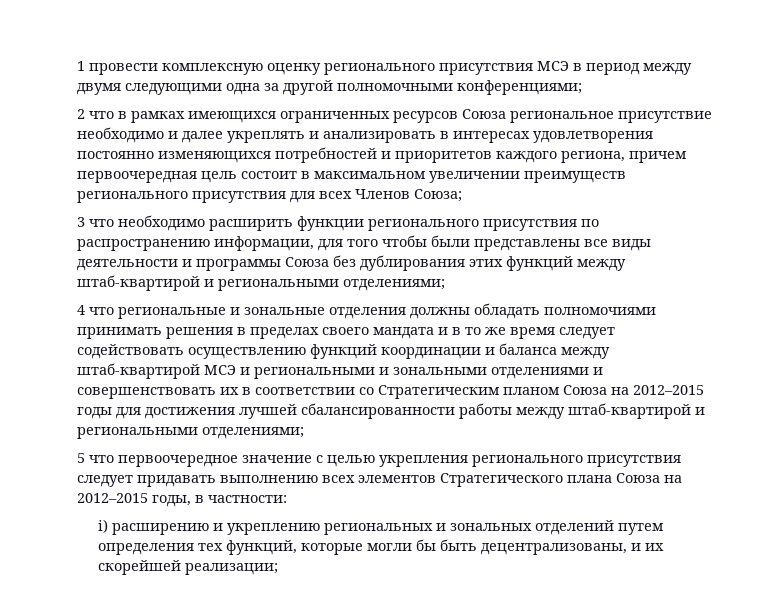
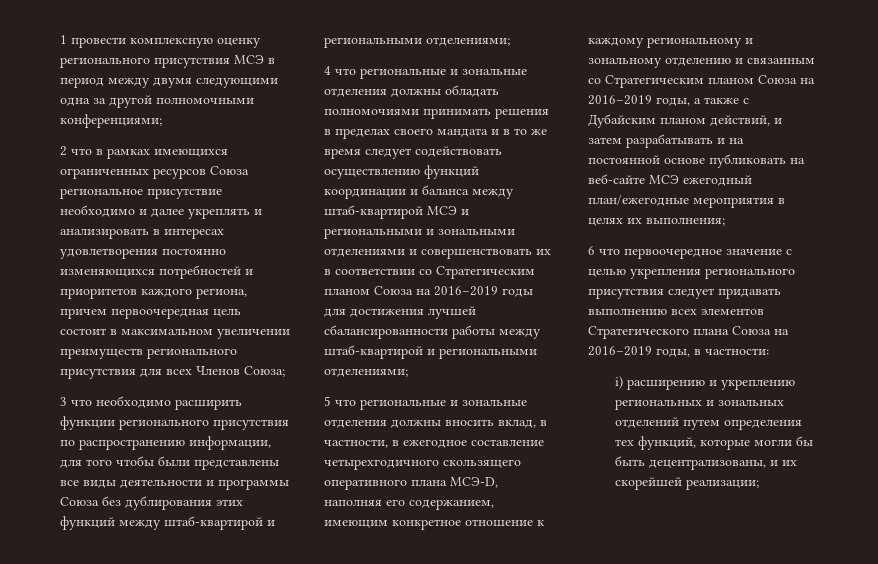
- 4 что региональные и зональные отделения должны обладать полномочиями принимать решения в пределах своего мандата и в то же время следует содействовать осуществлению функций координации и баланса между штаб-квартирой МСЭ и региональными и зональными отделениями и совершенствовать их в соответствии со Стратегическим планом Союза на 2012–2015 годы для достижения лучшей сбалансированности работы между штаб-квартирой и региональными отделениями;
+ 4 что региональные и зональные отделения должны обладать полномочиями принимать решения в пределах своего мандата и в то же время следует содействовать осуществлению функций координации и баланса между штаб-квартирой МСЭ и региональными и зональными отделениями и совершенствовать их в соответствии со Стратегическим планом Союза на 2016−2019 годы для достижения лучшей сбалансированности работы между штаб-квартирой и региональными отделениями;
- 5 что первоочередное значение с целью укрепления регионального присутствия следует придавать выполнению всех элементов Стратегического плана Союза на 2012–2015 годы, в частности:
+ 5 что региональные и зональные отделения должны вносить вклад, в частности, в ежегодное составление четырехгодичного скользящего оперативного плана МСЭ-D, наполняя его содержанием, имеющим конкретное отношение к каждому региональному и зональному отделению и связанным со Стратегическим планом Союза на 2016−2019 годы, а также с Дубайским планом действий, и затем разрабатывать и на постоянной основе публиковать на веб-сайте МСЭ ежегодный план/ежегодные мероприятия в целях их выполнения;
+ 6 что первоочередное значение с целью укрепления регионального присутствия следует придавать выполнению всех элементов Стратегического плана Союза на 2016−2019 годы, в частности:

